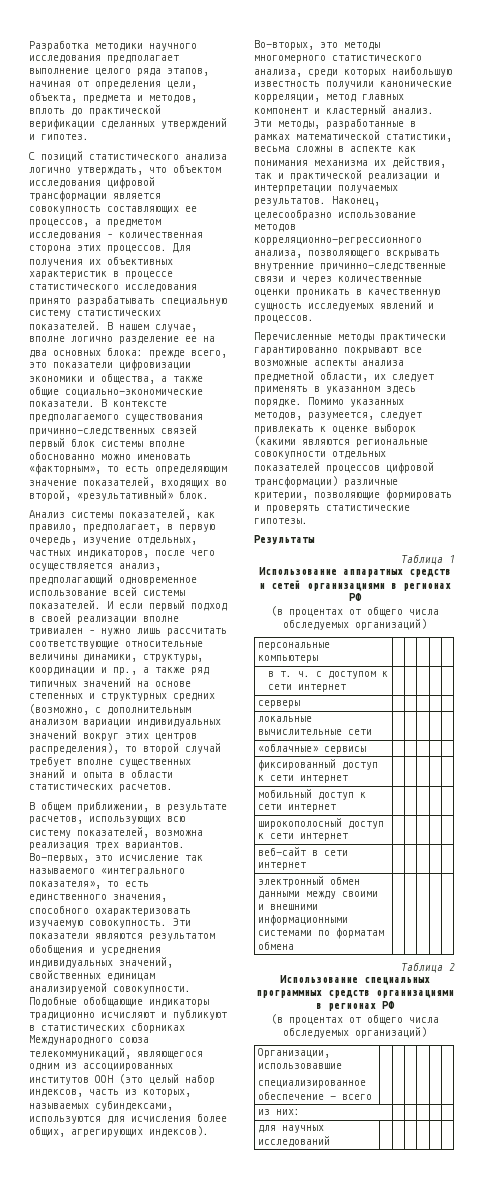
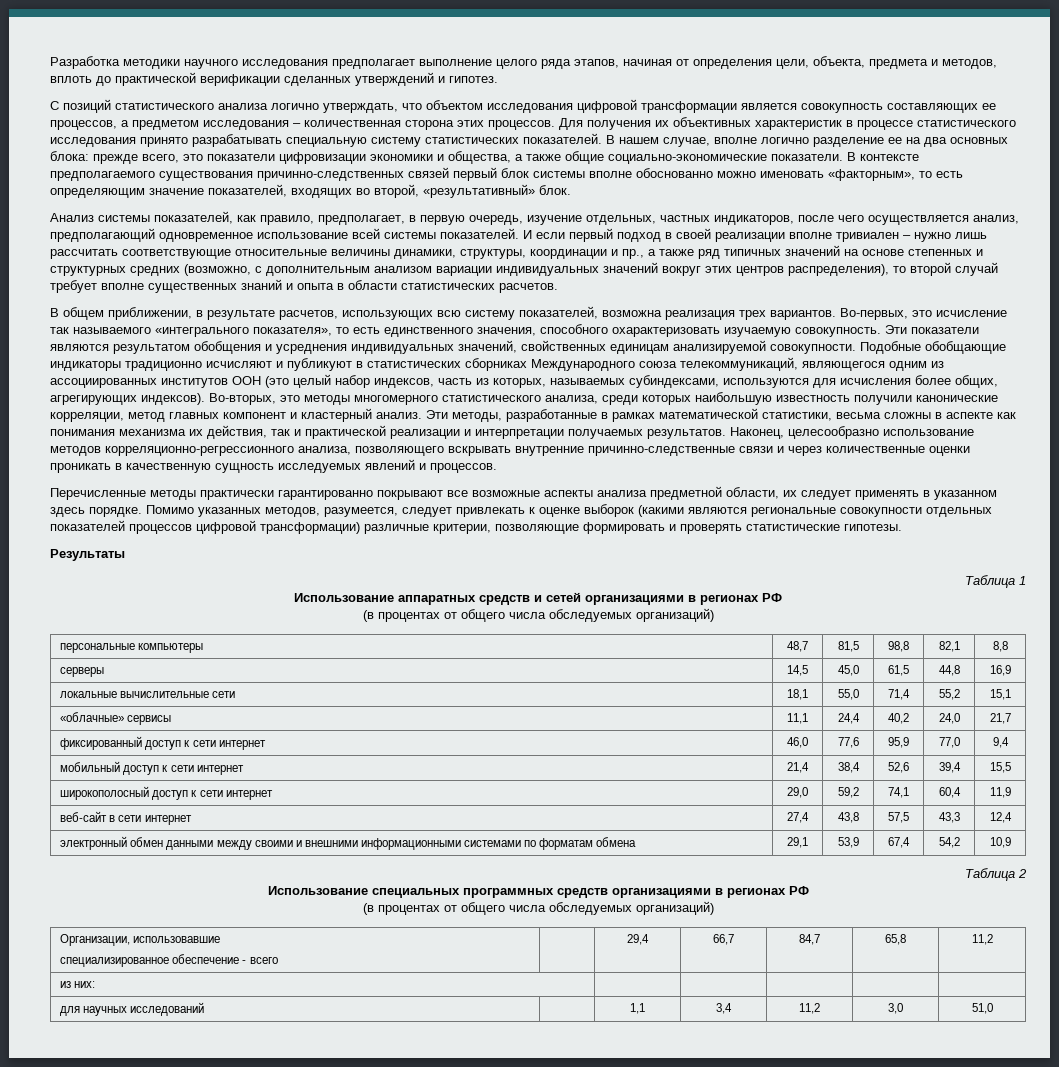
- персональные компьютеры | | | | |
- в т. ч. с доступом к сети интернет | | | | |
- серверы | | | | |
- локальные вычислительные сети | | | | |
- «облачные» сервисы | | | | |
+ персональные компьютеры | 48,7 | 81,5 | 98,8 | 82,1 | 8,8
+ серверы | 14,5 | 45,0 | 61,5 | 44,8 | 16,9
+ локальные вычислительные сети | 18,1 | 55,0 | 71,4 | 55,2 | 15,1
+ «облачные» сервисы | 11,1 | 24,4 | 40,2 | 24,0 | 21,7
- фиксированный доступ к сети интернет | | | | |
+ фиксированный доступ к сети интернет | 46,0 | 77,6 | 95,9 | 77,0 | 9,4
- мобильный доступ к сети интернет | | | | |
+ мобильный доступ к сети интернет | 21,4 | 38,4 | 52,6 | 39,4 | 15,5
- широкополосный доступ к сети интернет | | | | |
+ широкополосный доступ к сети интернет | 29,0 | 59,2 | 74,1 | 60,4 | 11,9
- веб-сайт в сети интернет | | | | |
+ веб-сайт в сети интернет | 27,4 | 43,8 | 57,5 | 43,3 | 12,4
- электронный обмен данными между своими и внешними информационными системами по форматам обмена | | | | |
+ электронный обмен данными между своими и внешними информационными системами по форматам обмена | 29,1 | 53,9 | 67,4 | 54,2 | 10,9
  Организации, использовавшие
- специализированное обеспечение - всего | | | | | |
+ специализированное обеспечение - всего | | 29,4 | 66,7 | 84,7 | 65,8 | 11,2
- для научных исследований | | | | | |
+ для научных исследований | | 1,1 | 3,4 | 11,2 | 3,0 | 51,0

